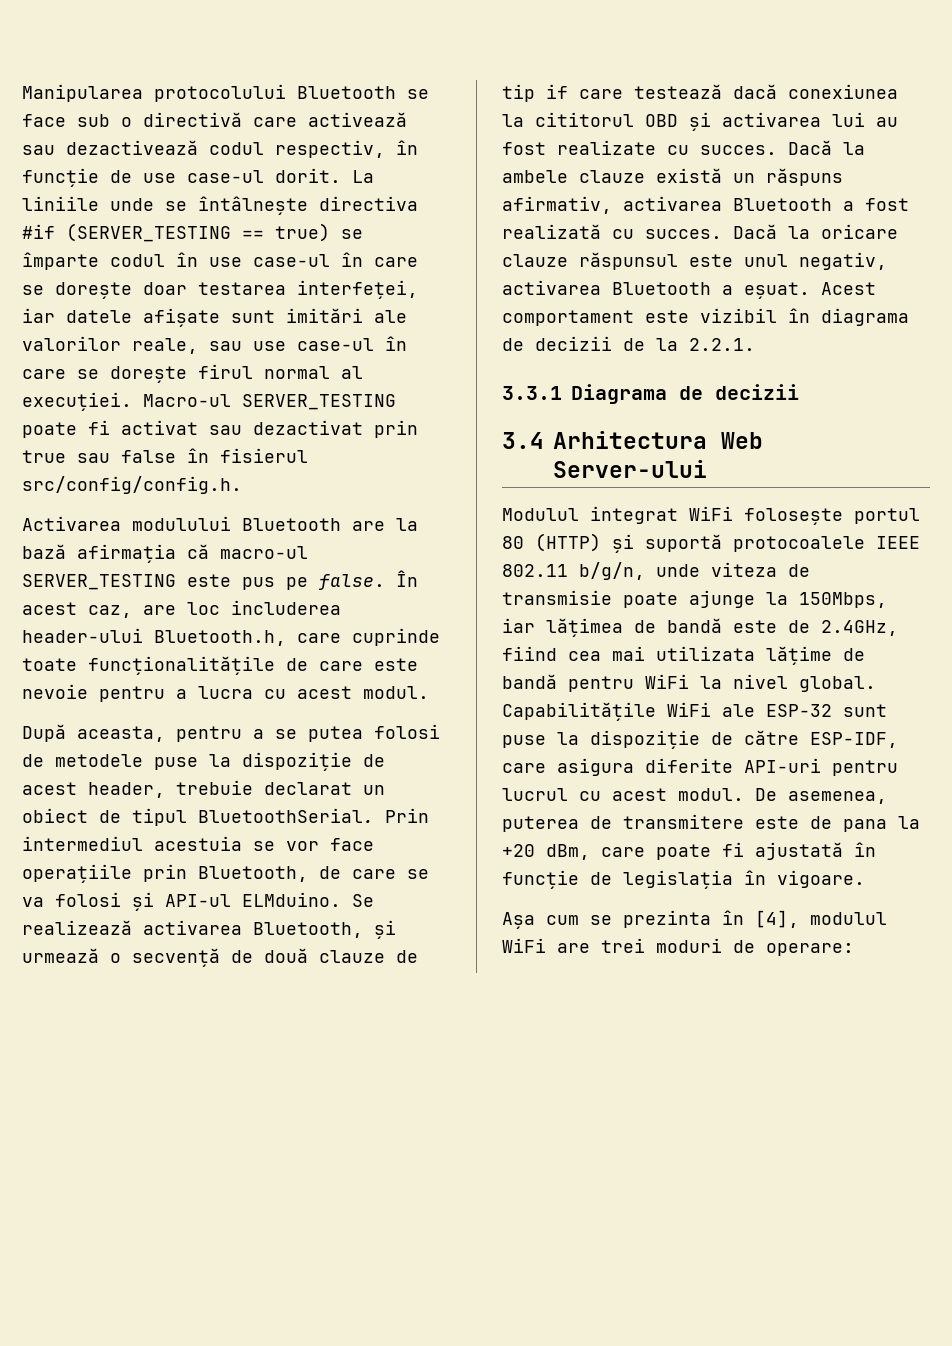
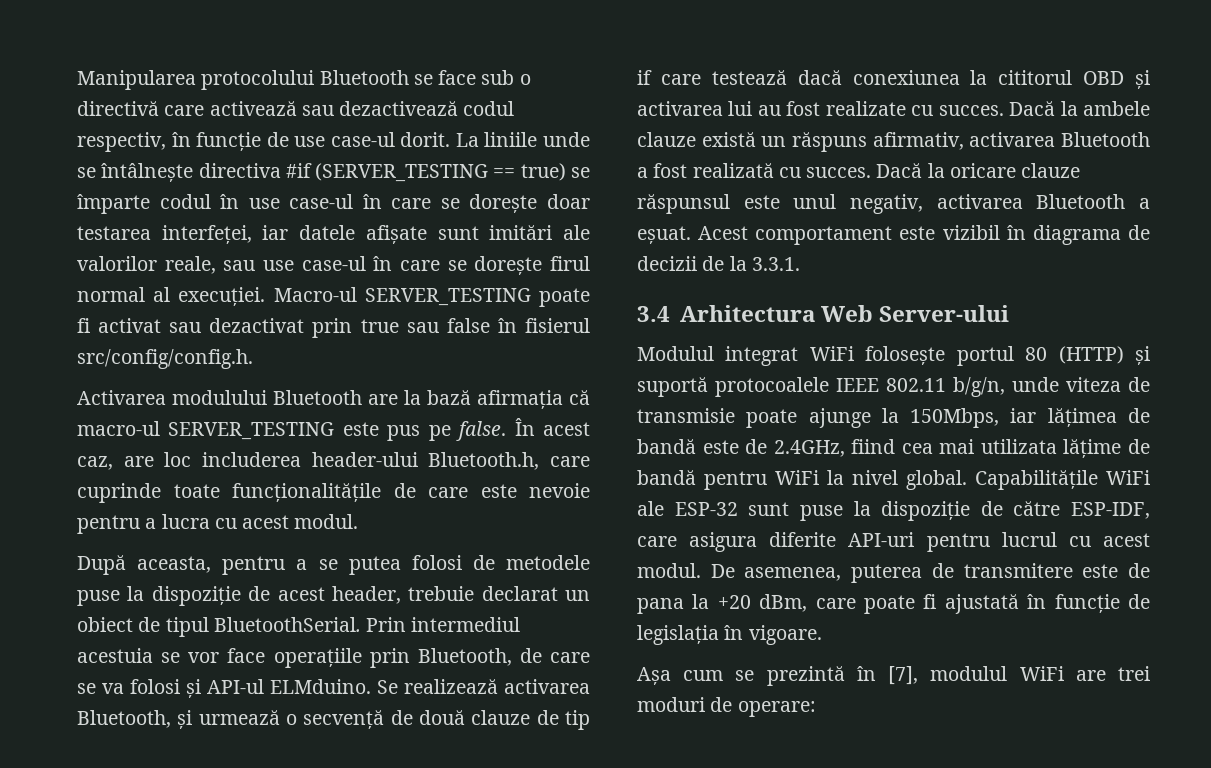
- Acest comportament este vizibil în diagrama de decizii de la 2.2.1.
- 3.3.1 Diagrama de decizii
+ Acest comportament este vizibil în diagrama de decizii de la 3.3.1.
- Așa cum se prezinta în [4], modulul WiFi are trei moduri de operare:
+ Așa cum se prezintă în [7], modulul WiFi are trei moduri de operare:

